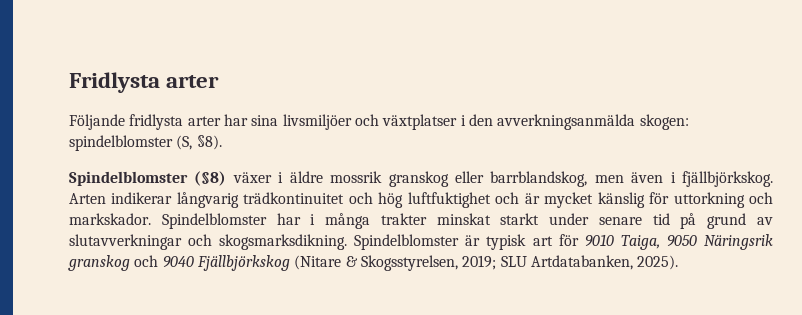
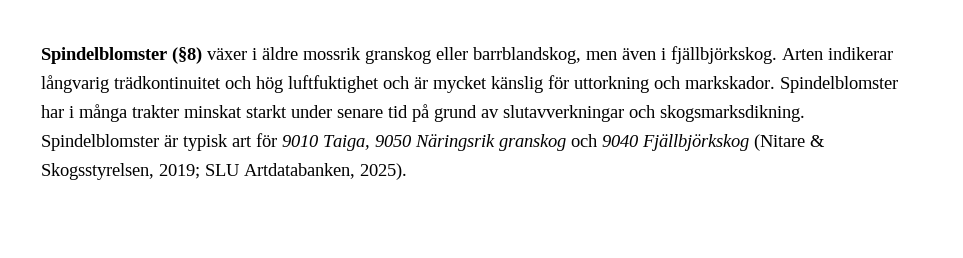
- Fridlysta arter
- Följande fridlysta arter har sina livsmiljöer och växtplatser i den avverkningsanmälda skogen: spindelblomster (S, §8).

